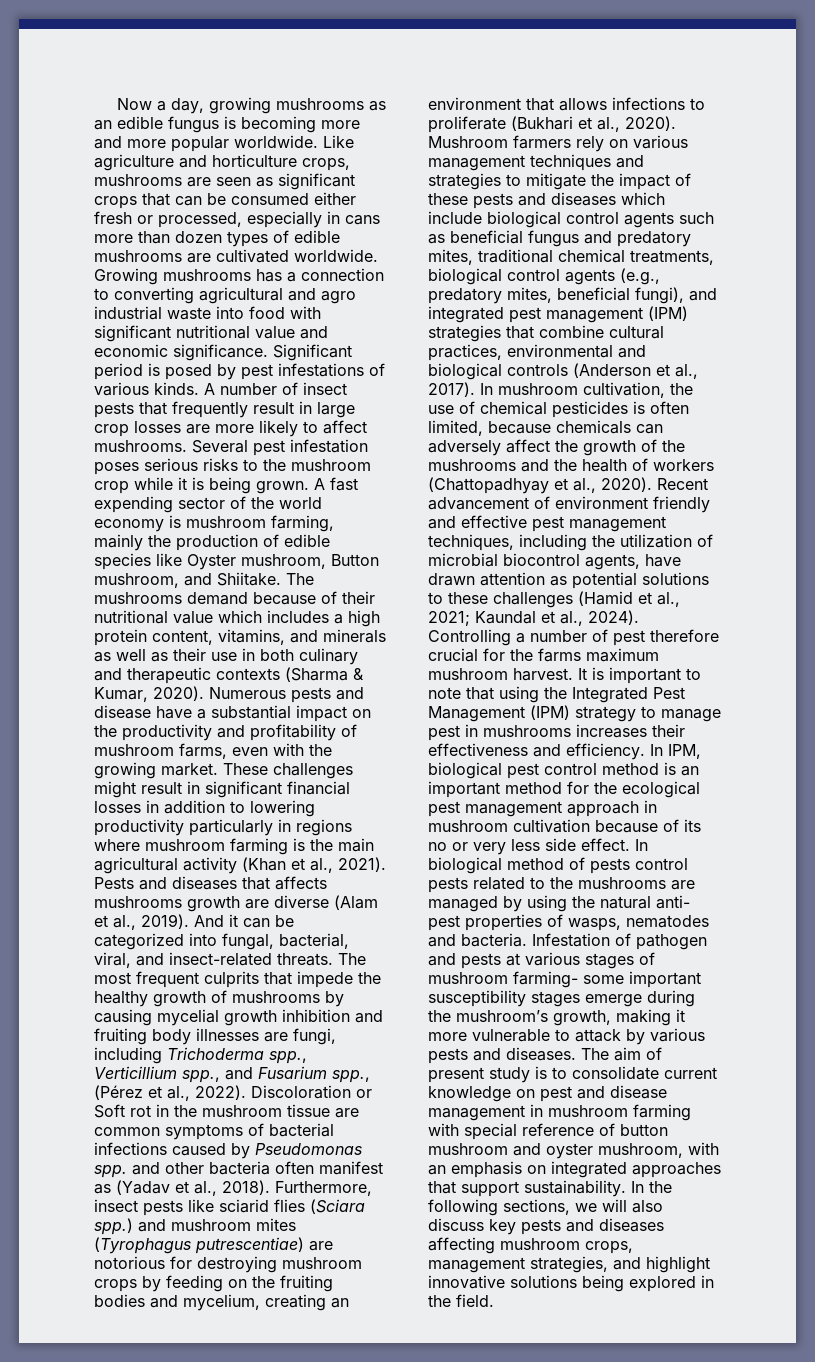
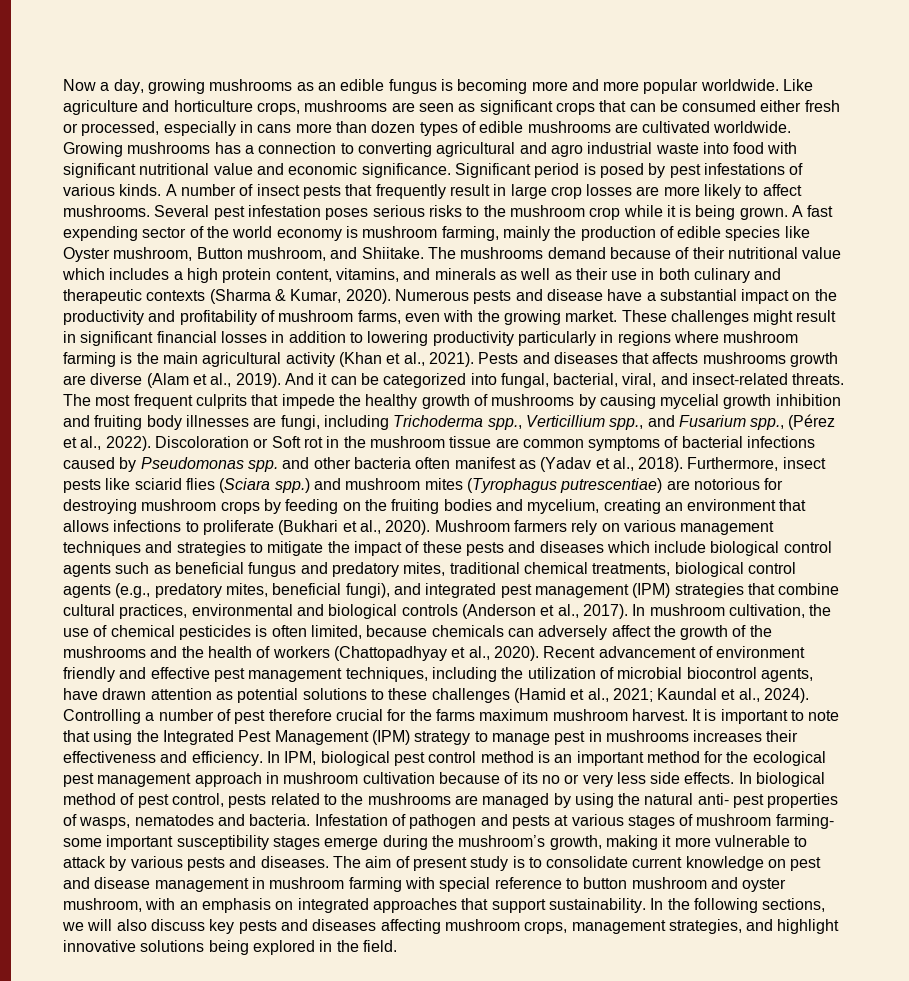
- In IPM, biological pest control method is an important method for the ecological pest management approach in mushroom cultivation because of its no or very less side effect.
+ In IPM, biological pest control method is an important method for the ecological pest management approach in mushroom cultivation because of its no or very less side effects.
- In biological method of pests control pests related to the mushrooms are managed by using the natural anti- pest properties of wasps, nematodes and bacteria.
+ In biological method of pest control, pests related to the mushrooms are managed by using the natural anti- pest properties of wasps, nematodes and bacteria.
- The aim of present study is to consolidate current knowledge on pest and disease management in mushroom farming with special reference of button mushroom and oyster mushroom, with an emphasis on integrated approaches that support sustainability.
+ The aim of present study is to consolidate current knowledge on pest and disease management in mushroom farming with special reference to button mushroom and oyster mushroom, with an emphasis on integrated approaches that support sustainability.

